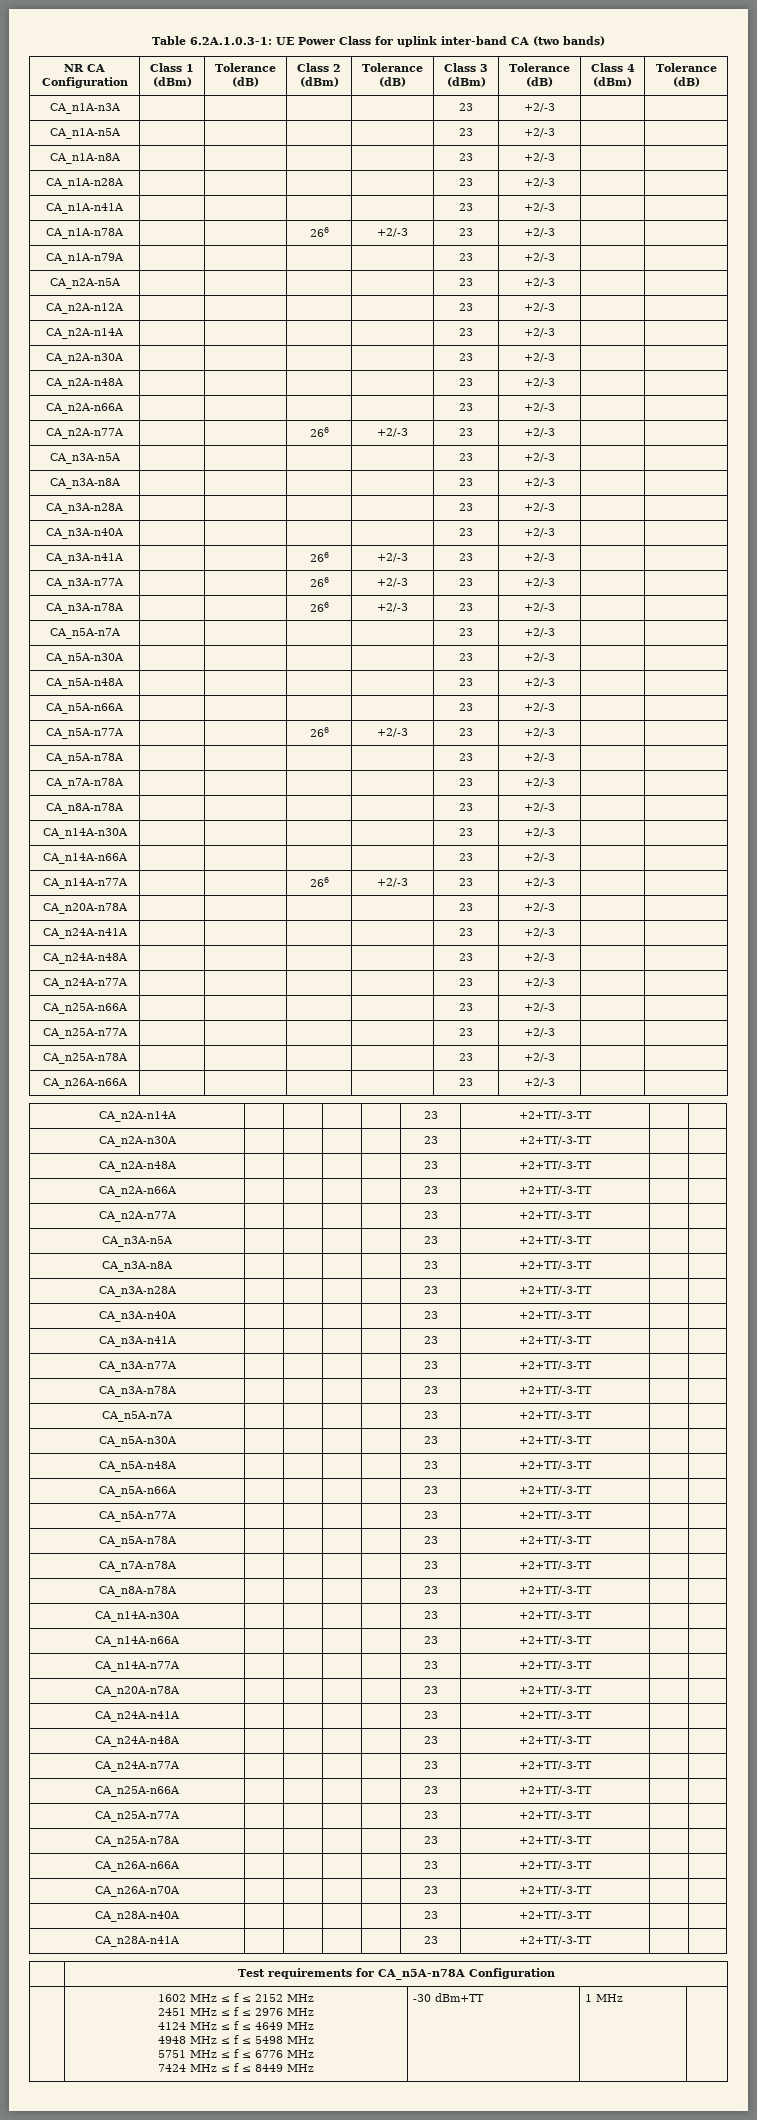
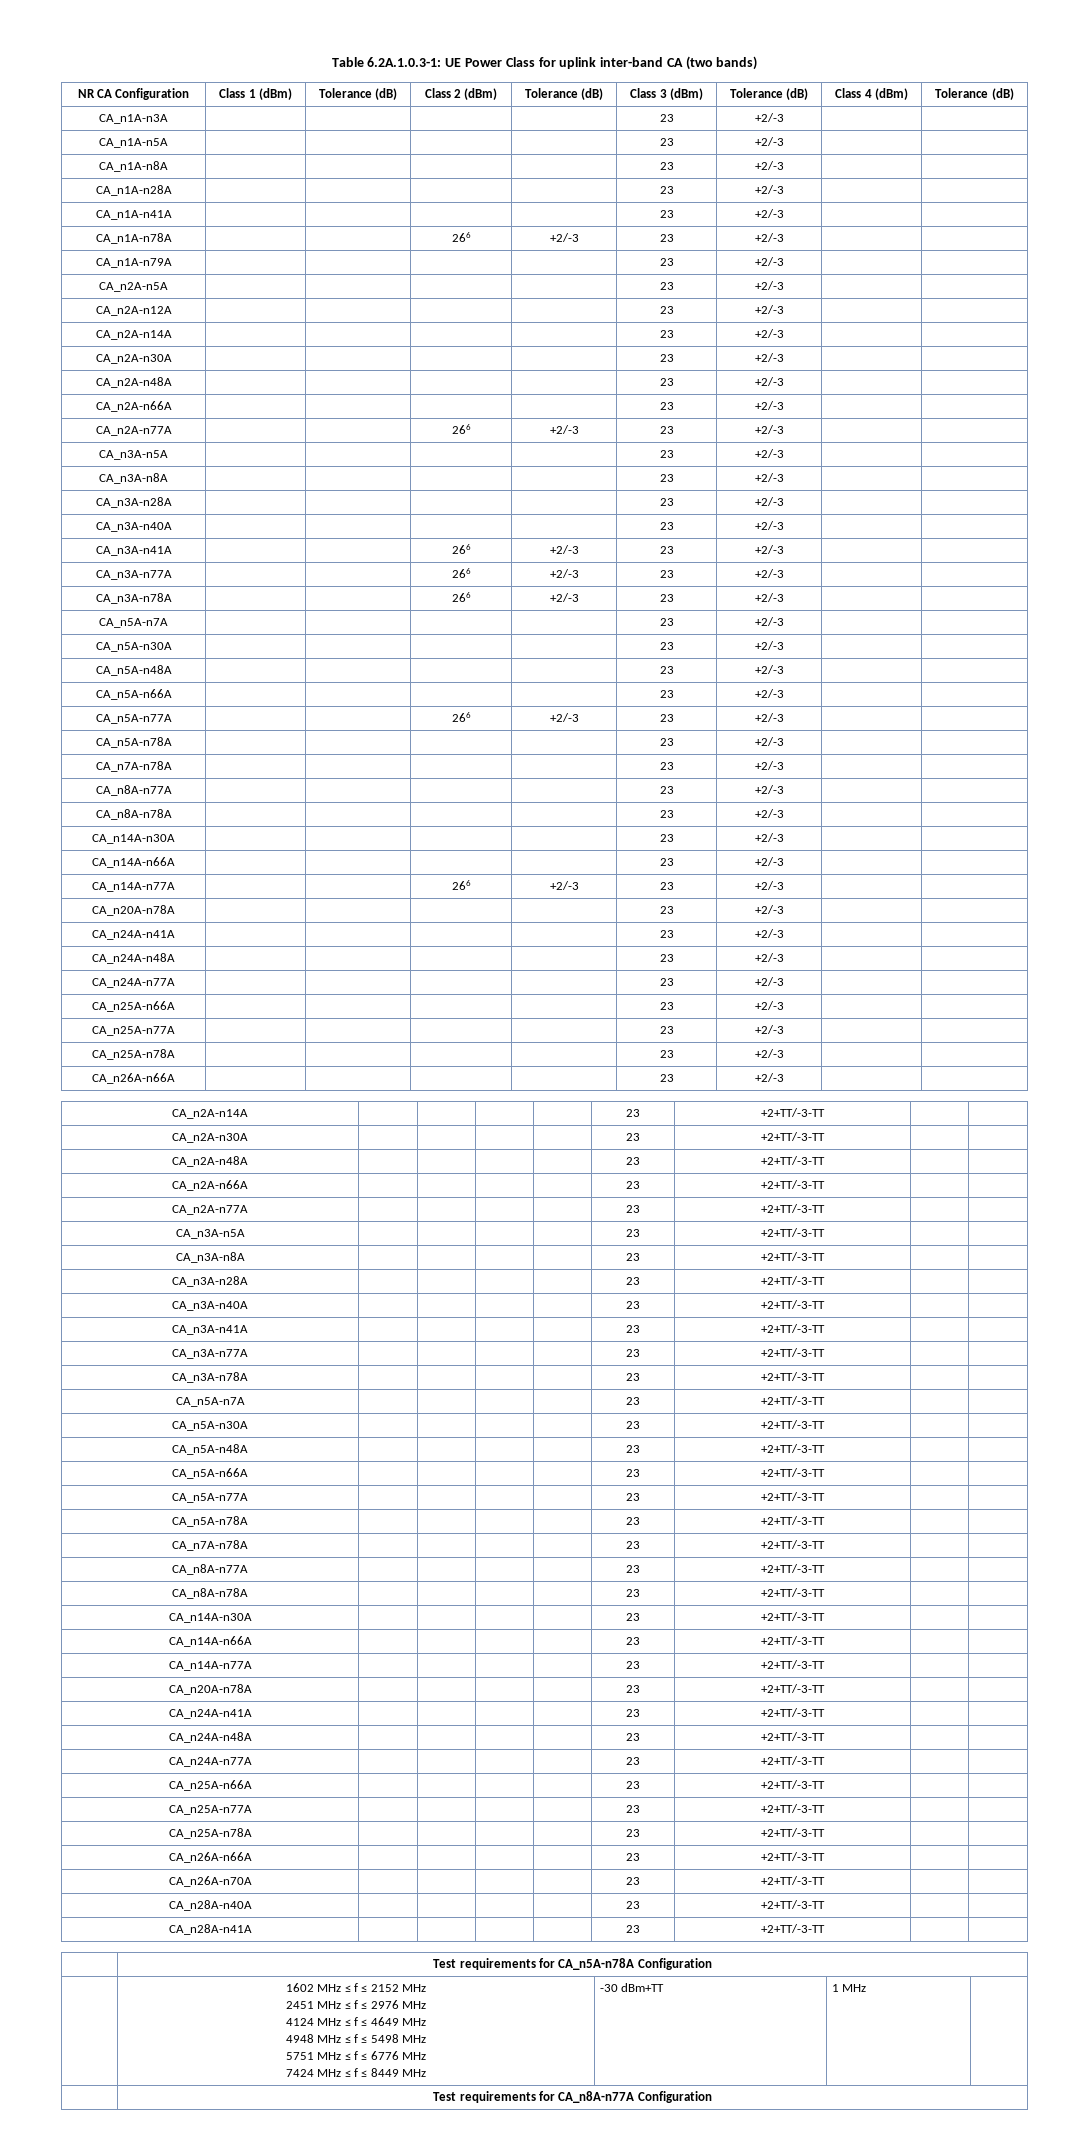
+ CA_n8A-n77A | | | | | 23 | +2/-3 | |
+ CA_n8A-n77A | | | | | 23 | +2+TT/-3-TT | |
+ | Test requirements for CA_n8A-n77A Configuration

